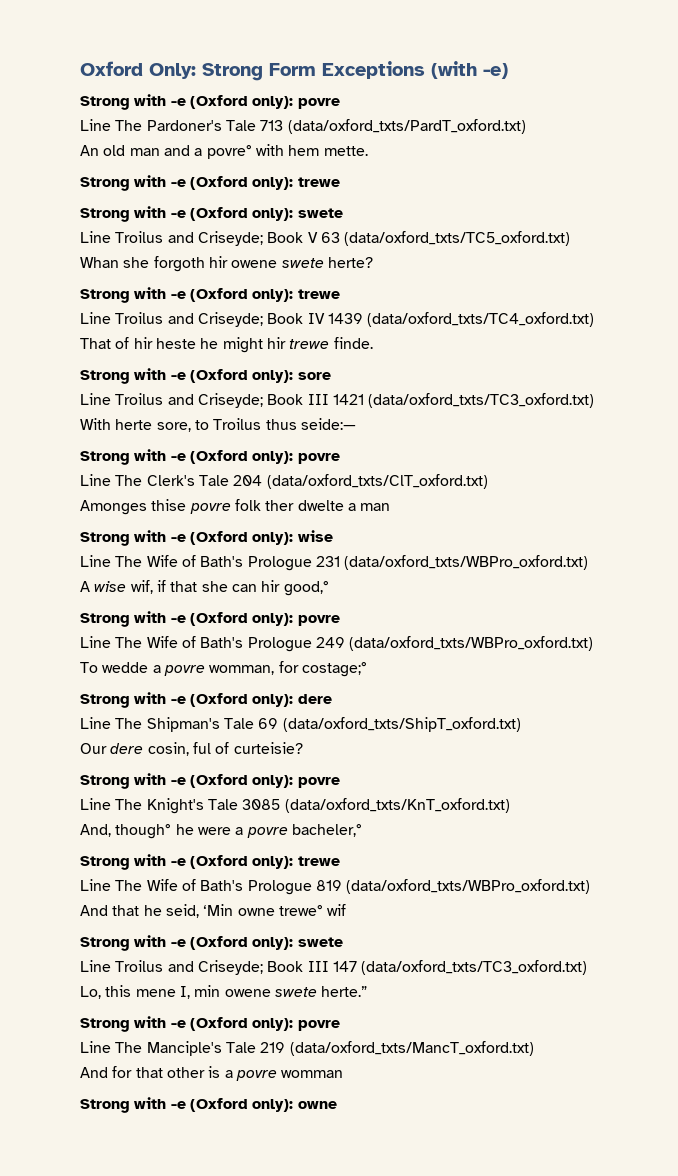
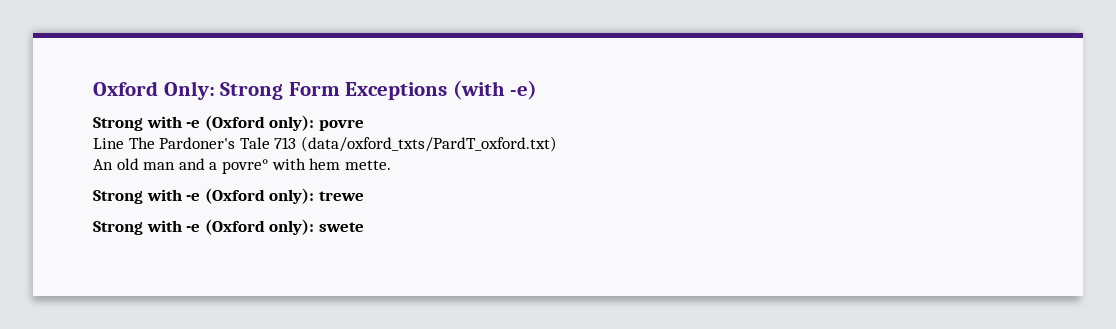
- Line Troilus and Criseyde; Book V 63 (data/oxford_txts/TC5_oxford.txt)
- Whan she forgoth hir owene swete herte?
- Strong with -e (Oxford only): trewe
- Line Troilus and Criseyde; Book IV 1439 (data/oxford_txts/TC4_oxford.txt)
- That of hir heste he might hir trewe finde.
- Strong with -e (Oxford only): sore
- Line Troilus and Criseyde; Book III 1421 (data/oxford_txts/TC3_oxford.txt)
- With herte sore, to Troilus thus seide:—
- Strong with -e (Oxford only): povre
- Line The Clerk's Tale 204 (data/oxford_txts/ClT_oxford.txt)
- Amonges thise povre folk ther dwelte a man
- Strong with -e (Oxford only): wise
- Line The Wife of Bath's Prologue 231 (data/oxford_txts/WBPro_oxford.txt)
- A wise wif, if that she can hir good,°
- Strong with -e (Oxford only): povre
- Line The Wife of Bath's Prologue 249 (data/oxford_txts/WBPro_oxford.txt)
- To wedde a povre womman, for costage;°
- Strong with -e (Oxford only): dere
- Line The Shipman's Tale 69 (data/oxford_txts/ShipT_oxford.txt)
- Our dere cosin, ful of curteisie?
- Strong with -e (Oxford only): povre
- Line The Knight's Tale 3085 (data/oxford_txts/KnT_oxford.txt)
- And, though° he were a povre bacheler,°
- Strong with -e (Oxford only): trewe
- Line The Wife of Bath's Prologue 819 (data/oxford_txts/WBPro_oxford.txt)
- And that he seid, ‘Min owne trewe° wif
- Strong with -e (Oxford only): swete
- Line Troilus and Criseyde; Book III 147 (data/oxford_txts/TC3_oxford.txt)
- Lo, this mene I, min owene swete herte.”
- Strong with -e (Oxford only): povre
- Line The Manciple's Tale 219 (data/oxford_txts/MancT_oxford.txt)
- And for that other is a povre womman
- Strong with -e (Oxford only): owne

